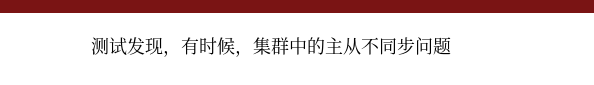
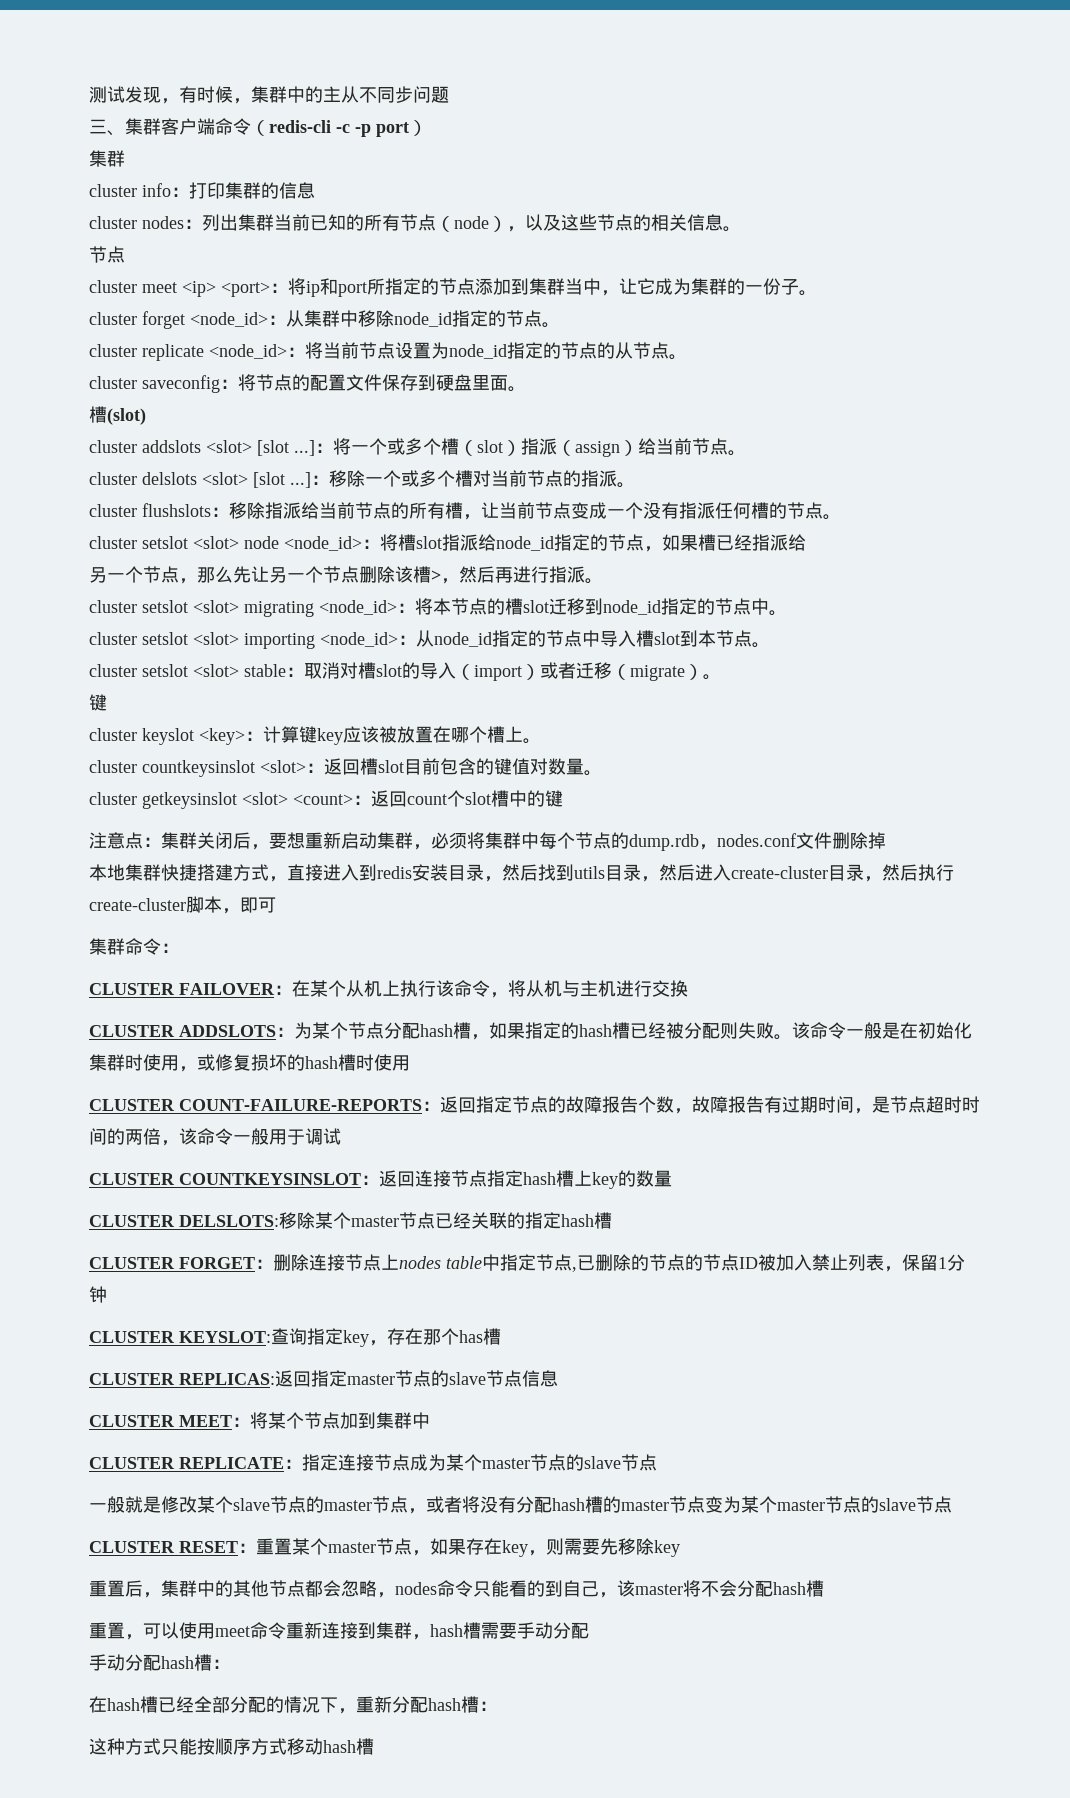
+ 三、集群客户端命令（redis-cli -c -p port）
+ 集群
+ cluster info：打印集群的信息
+ cluster nodes：列出集群当前已知的所有节点（node），以及这些节点的相关信息。
+ 节点
+ cluster meet <ip> <port>：将ip和port所指定的节点添加到集群当中，让它成为集群的一份子。
+ cluster forget <node_id>：从集群中移除node_id指定的节点。
+ cluster replicate <node_id>：将当前节点设置为node_id指定的节点的从节点。
+ cluster saveconfig：将节点的配置文件保存到硬盘里面。
+ 槽(slot)
+ cluster addslots <slot> [slot ...]：将一个或多个槽（slot）指派（assign）给当前节点。
+ cluster delslots <slot> [slot ...]：移除一个或多个槽对当前节点的指派。
+ cluster flushslots：移除指派给当前节点的所有槽，让当前节点变成一个没有指派任何槽的节点。
+ cluster setslot <slot> node <node_id>：将槽slot指派给node_id指定的节点，如果槽已经指派给
+ 另一个节点，那么先让另一个节点删除该槽>，然后再进行指派。
+ cluster setslot <slot> migrating <node_id>：将本节点的槽slot迁移到node_id指定的节点中。
+ cluster setslot <slot> importing <node_id>：从node_id指定的节点中导入槽slot到本节点。
+ cluster setslot <slot> stable：取消对槽slot的导入（import）或者迁移（migrate）。
+ 键
+ cluster keyslot <key>：计算键key应该被放置在哪个槽上。
+ cluster countkeysinslot <slot>：返回槽slot目前包含的键值对数量。
+ cluster getkeysinslot <slot> <count>：返回count个slot槽中的键
+ 注意点：集群关闭后，要想重新启动集群，必须将集群中每个节点的dump.rdb，nodes.conf文件删除掉
+ 本地集群快捷搭建方式，直接进入到redis安装目录，然后找到utils目录，然后进入create-cluster目录，然后执行create-cluster脚本，即可
+ 集群命令：
+ CLUSTER FAILOVER：在某个从机上执行该命令，将从机与主机进行交换
+ CLUSTER ADDSLOTS：为某个节点分配hash槽，如果指定的hash槽已经被分配则失败。该命令一般是在初始化集群时使用，或修复损坏的hash槽时使用
+ CLUSTER COUNT-FAILURE-REPORTS：返回指定节点的故障报告个数，故障报告有过期时间，是节点超时时间的两倍，该命令一般用于调试
+ CLUSTER COUNTKEYSINSLOT：返回连接节点指定hash槽上key的数量
+ CLUSTER DELSLOTS:移除某个master节点已经关联的指定hash槽
+ CLUSTER FORGET：删除连接节点上nodes table中指定节点,已删除的节点的节点ID被加入禁止列表，保留1分钟
+ CLUSTER KEYSLOT:查询指定key，存在那个has槽
+ CLUSTER REPLICAS:返回指定master节点的slave节点信息
+ CLUSTER MEET：将某个节点加到集群中
+ CLUSTER REPLICATE：指定连接节点成为某个master节点的slave节点
+ 一般就是修改某个slave节点的master节点，或者将没有分配hash槽的master节点变为某个master节点的slave节点
+ CLUSTER RESET：重置某个master节点，如果存在key，则需要先移除key
+ 重置后，集群中的其他节点都会忽略，nodes命令只能看的到自己，该master将不会分配hash槽
+ 重置，可以使用meet命令重新连接到集群，hash槽需要手动分配
+ 手动分配hash槽：
+ 在hash槽已经全部分配的情况下，重新分配hash槽：
+ 这种方式只能按顺序方式移动hash槽

